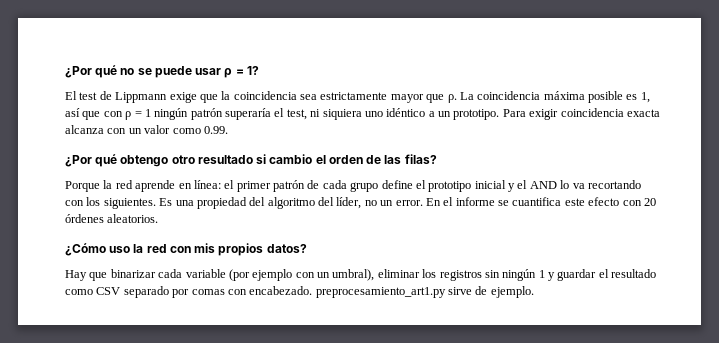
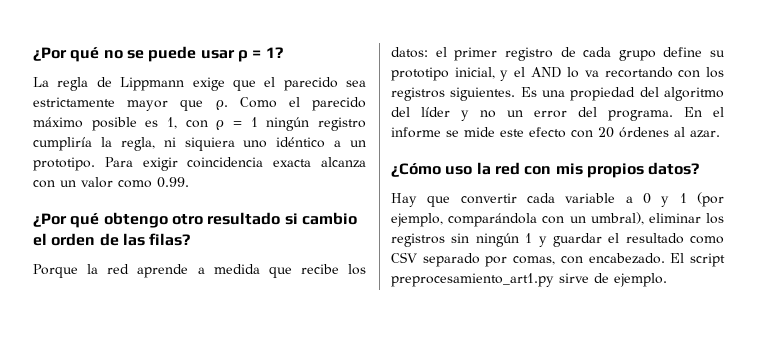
- El test de Lippmann exige que la coincidencia sea estrictamente mayor que ρ.
+ La regla de Lippmann exige que el parecido sea estrictamente mayor que ρ.
- La coincidencia máxima posible es 1, así que con ρ = 1 ningún patrón superaría el test, ni siquiera uno idéntico a un prototipo.
+ Como el parecido máximo posible es 1, con ρ = 1 ningún registro cumpliría la regla, ni siquiera uno idéntico a un prototipo.
- Porque la red aprende en línea: el primer patrón de cada grupo define el prototipo inicial y el AND lo va recortando con los siguientes.
+ Porque la red aprende a medida que recibe los datos: el primer registro de cada grupo define su prototipo inicial, y el AND lo va recortando con los registros siguientes.
- Es una propiedad del algoritmo del líder, no un error.
+ Es una propiedad del algoritmo del líder y no un error del programa.
- En el informe se cuantifica este efecto con 20 órdenes aleatorios.
+ En el informe se mide este efecto con 20 órdenes al azar.
- Hay que binarizar cada variable (por ejemplo con un umbral), eliminar los registros sin ningún 1 y guardar el resultado como CSV separado por comas con encabezado. preprocesamiento_art1.py sirve de ejemplo.
+ Hay que convertir cada variable a 0 y 1 (por ejemplo, comparándola con un umbral), eliminar los registros sin ningún 1 y guardar el resultado como CSV separado por comas, con encabezado. El script preprocesamiento_art1.py sirve de ejemplo.

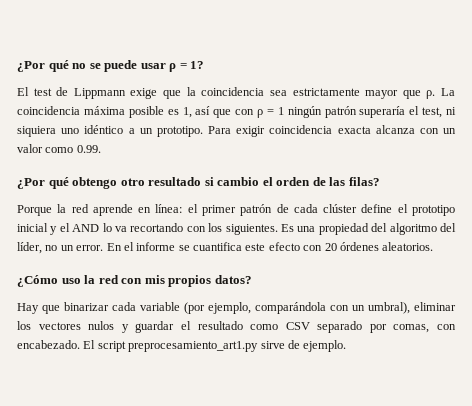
- La regla de Lippmann exige que el parecido sea estrictamente mayor que ρ.
+ El test de Lippmann exige que la coincidencia sea estrictamente mayor que ρ.
- Como el parecido máximo posible es 1, con ρ = 1 ningún registro cumpliría la regla, ni siquiera uno idéntico a un prototipo.
+ La coincidencia máxima posible es 1, así que con ρ = 1 ningún patrón superaría el test, ni siquiera uno idéntico a un prototipo.
- Porque la red aprende a medida que recibe los datos: el primer registro de cada grupo define su prototipo inicial, y el AND lo va recortando con los registros siguientes.
+ Porque la red aprende en línea: el primer patrón de cada clúster define el prototipo inicial y el AND lo va recortando con los siguientes.
- Es una propiedad del algoritmo del líder y no un error del programa.
+ Es una propiedad del algoritmo del líder, no un error.
- En el informe se mide este efecto con 20 órdenes al azar.
+ En el informe se cuantifica este efecto con 20 órdenes aleatorios.
- Hay que convertir cada variable a 0 y 1 (por ejemplo, comparándola con un umbral), eliminar los registros sin ningún 1 y guardar el resultado como CSV separado por comas, con encabezado.
+ Hay que binarizar cada variable (por ejemplo, comparándola con un umbral), eliminar los vectores nulos y guardar el resultado como CSV separado por comas, con encabezado.

